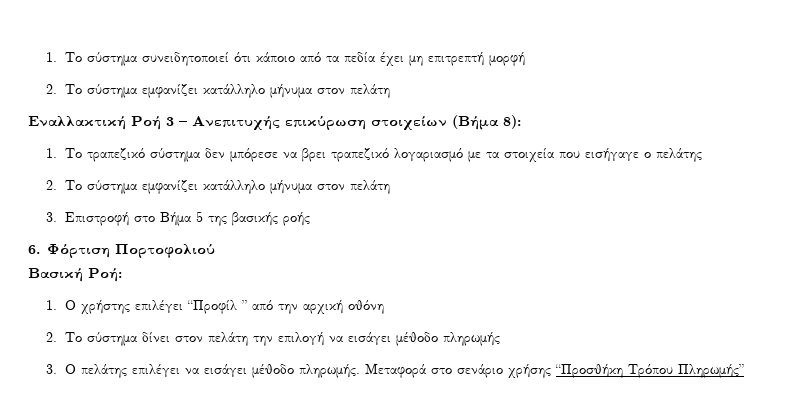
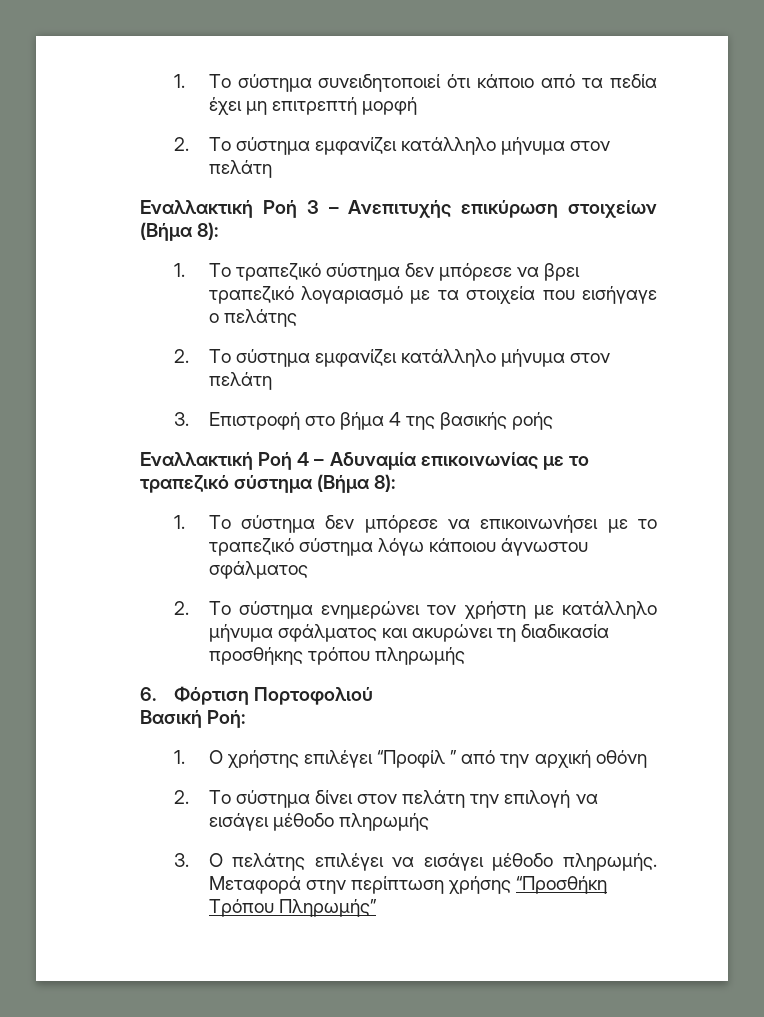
- 3. Επιστροφή στο Βήμα 5 της βασικής ροής
+ 3. Επιστροφή στο βήμα 4 της βασικής ροής
+ Εναλλακτική Ροή 4 – Αδυναμία επικοινωνίας με το τραπεζικό σύστημα (Βήμα 8):
+ 1. Το σύστημα δεν μπόρεσε να επικοινωνήσει με το τραπεζικό σύστημα λόγω κάποιου άγνωστου σφάλματος
+ 2. Το σύστημα ενημερώνει τον χρήστη με κατάλληλο μήνυμα σφάλματος και ακυρώνει τη διαδικασία προσθήκης τρόπου πληρωμής
- Μεταφορά στο σενάριο χρήσης “Προσθήκη Τρόπου Πληρωμής”
+ Μεταφορά στην περίπτωση χρήσης “Προσθήκη Τρόπου Πληρωμής”

